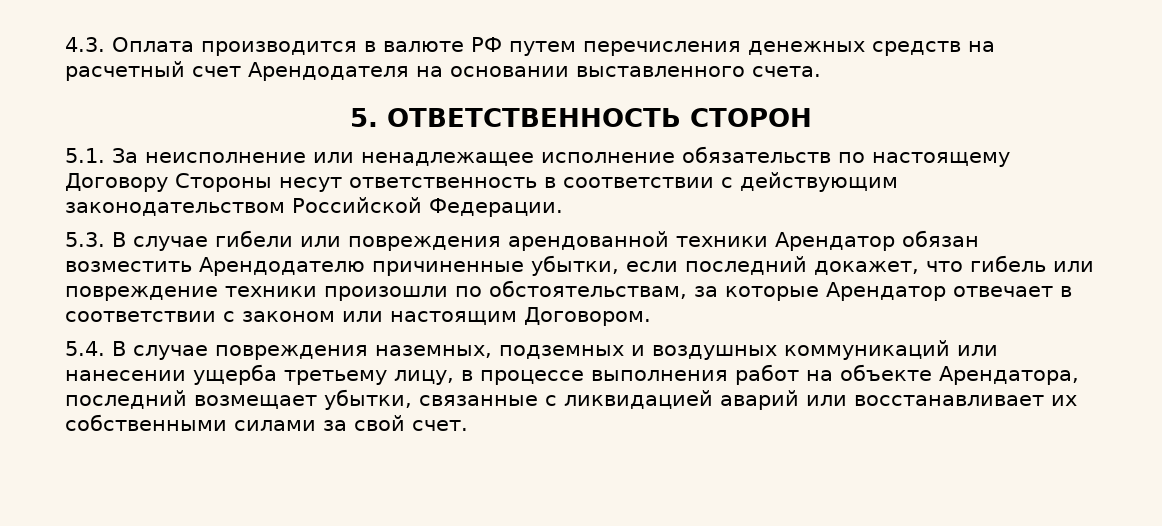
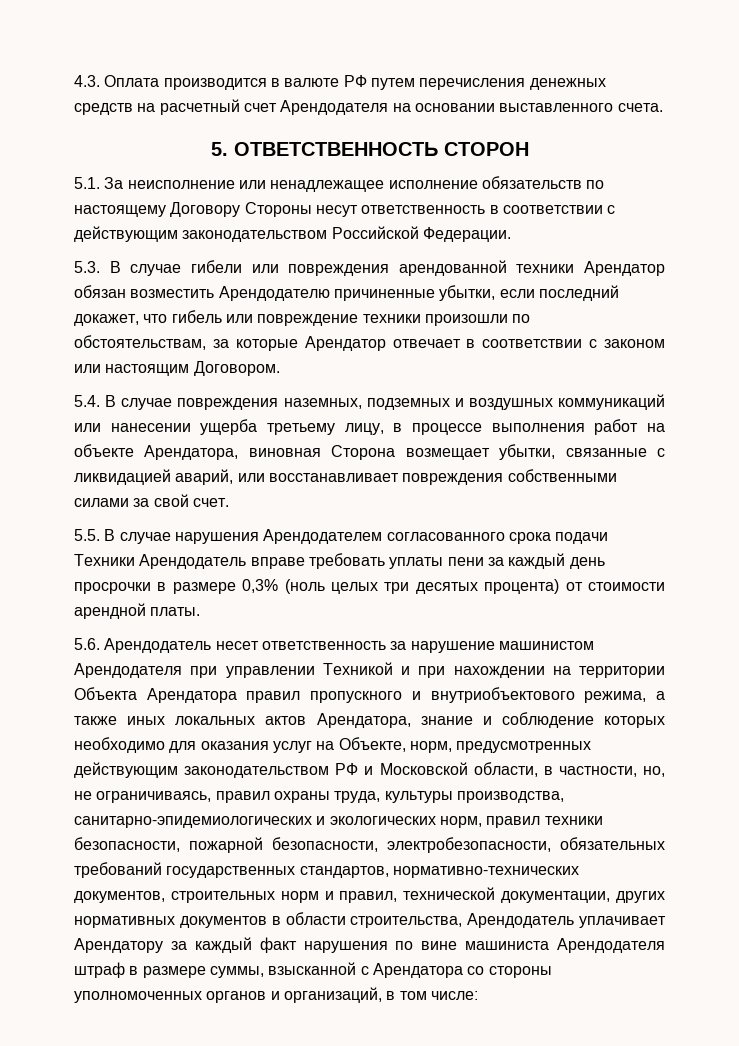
- 5.4. В случае повреждения наземных, подземных и воздушных коммуникаций или нанесении ущерба третьему лицу, в процессе выполнения работ на объекте Арендатора, последний возмещает убытки, связанные с ликвидацией аварий или восстанавливает их собственными силами за свой счет.
+ 5.4. В случае повреждения наземных, подземных и воздушных коммуникаций или нанесении ущерба третьему лицу, в процессе выполнения работ на объекте Арендатора, виновная Сторона возмещает убытки, связанные с ликвидацией аварий, или восстанавливает повреждения собственными силами за свой счет.
+ 5.5. В случае нарушения Арендодателем согласованного срока подачи Техники Арендодатель вправе требовать уплаты пени за каждый день просрочки в размере 0,3% (ноль целых три десятых процента) от стоимости арендной платы.
+ 5.6. Арендодатель несет ответственность за нарушение машинистом Арендодателя при управлении Техникой и при нахождении на территории Объекта Арендатора правил пропускного и внутриобъектового режима, а также иных локальных актов Арендатора, знание и соблюдение которых необходимо для оказания услуг на Объекте, норм, предусмотренных действующим законодательством РФ и Московской области, в частности, но, не ограничиваясь, правил охраны труда, культуры производства, санитарно-эпидемиологических и экологических норм, правил техники безопасности, пожарной безопасности, электробезопасности, обязательных требований государственных стандартов, нормативно-технических документов, строительных норм и правил, технической документации, других нормативных документов в области строительства, Арендодатель уплачивает Арендатору за каждый факт нарушения по вине машиниста Арендодателя штраф в размере суммы, взысканной с Арендатора со стороны уполномоченных органов и организаций, в том числе:

